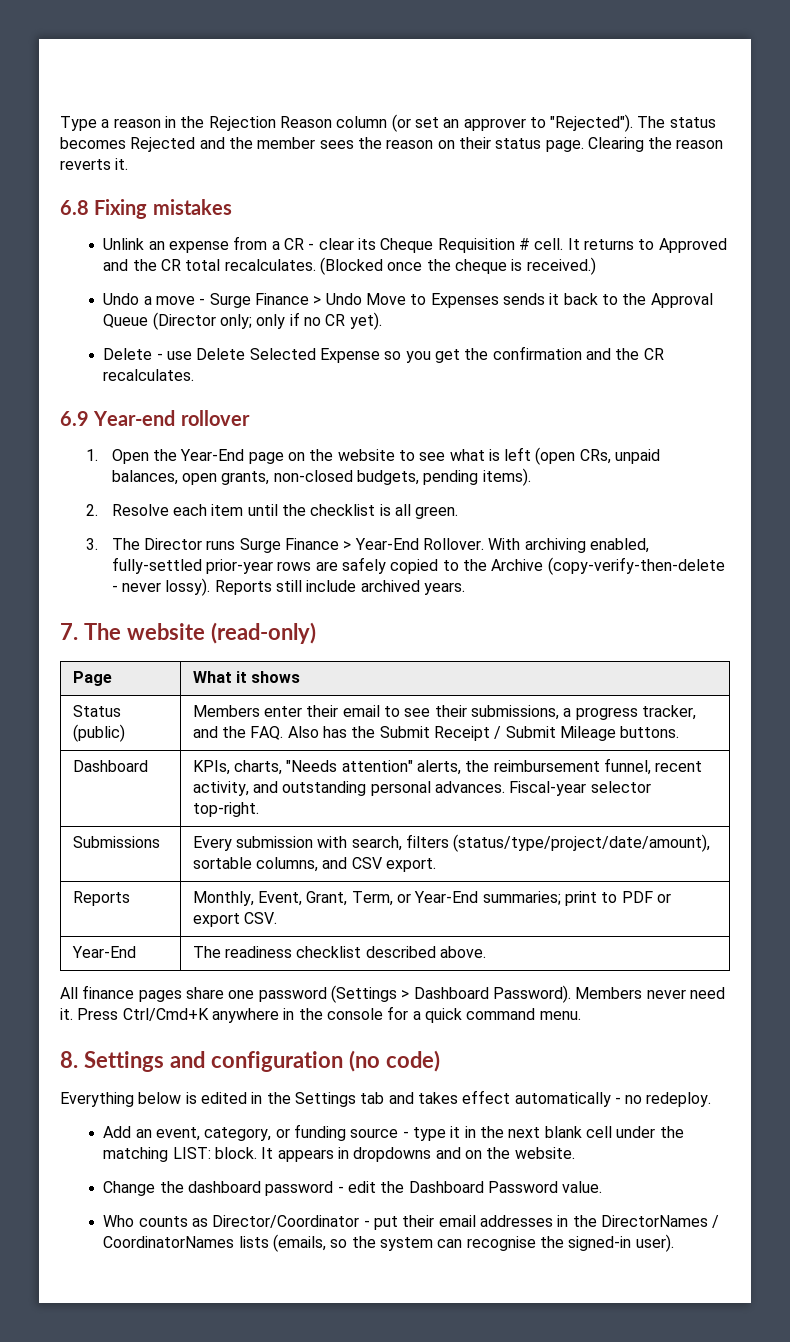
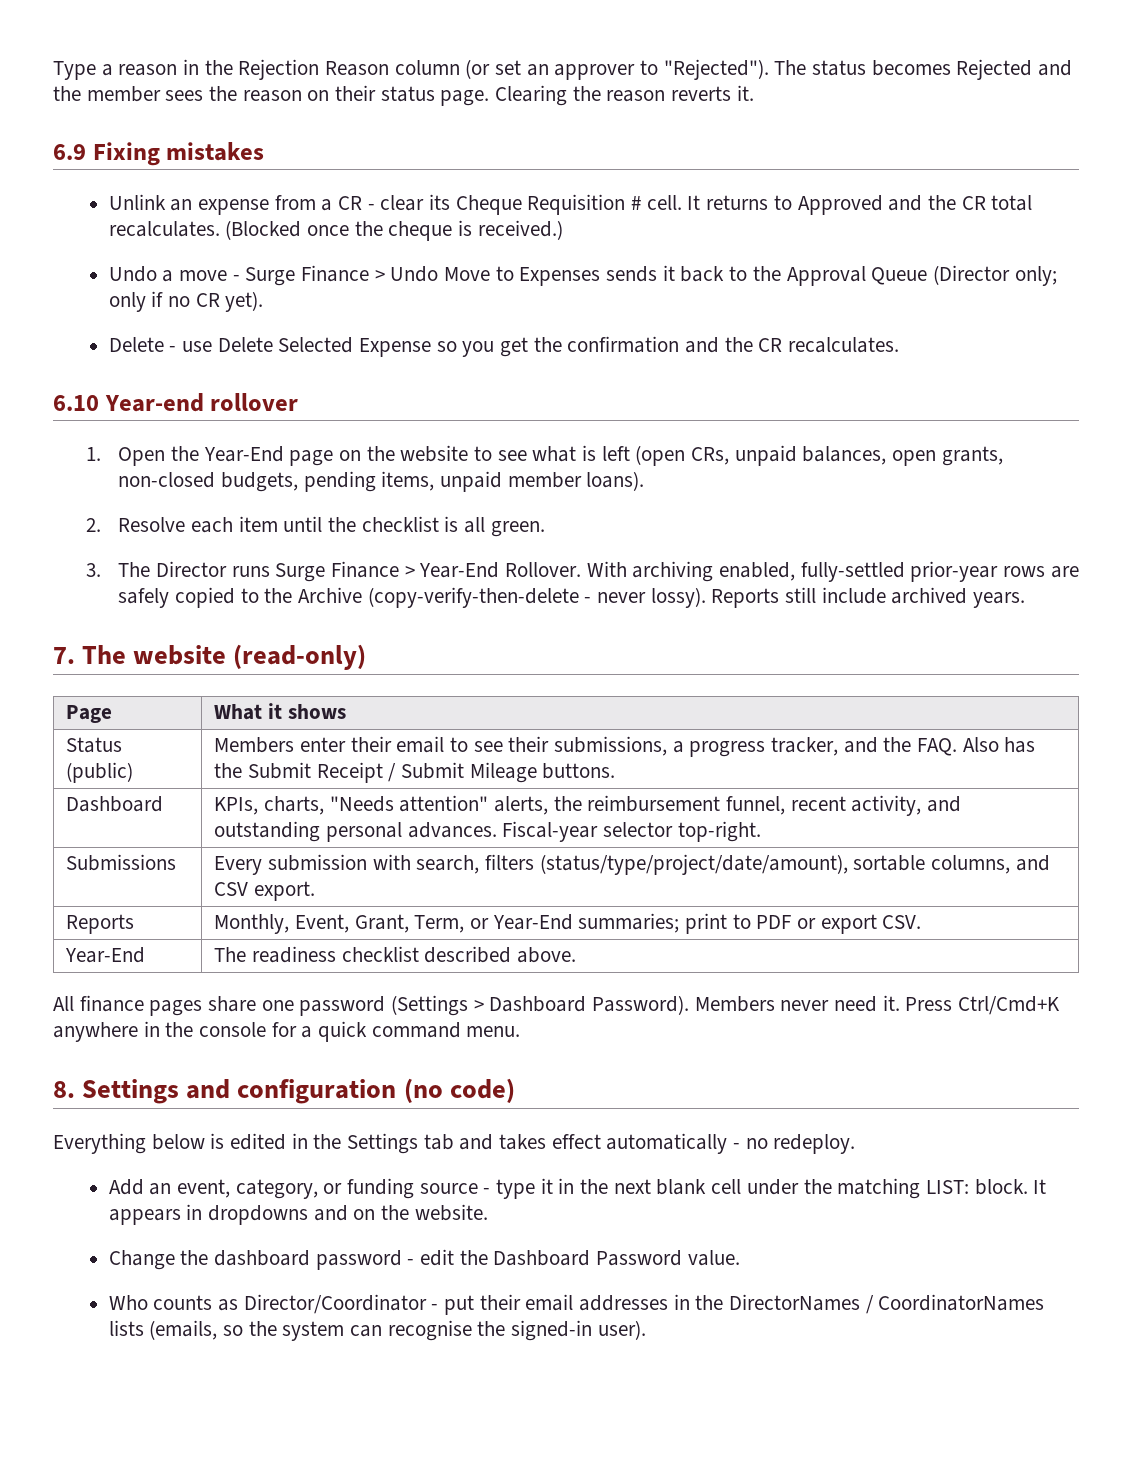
- 6.8 Fixing mistakes
+ 6.9 Fixing mistakes
- 6.9 Year-end rollover
+ 6.10 Year-end rollover
- 1. Open the Year-End page on the website to see what is left (open CRs, unpaid balances, open grants, non-closed budgets, pending items).
+ 1. Open the Year-End page on the website to see what is left (open CRs, unpaid balances, open grants, non-closed budgets, pending items, unpaid member loans).

